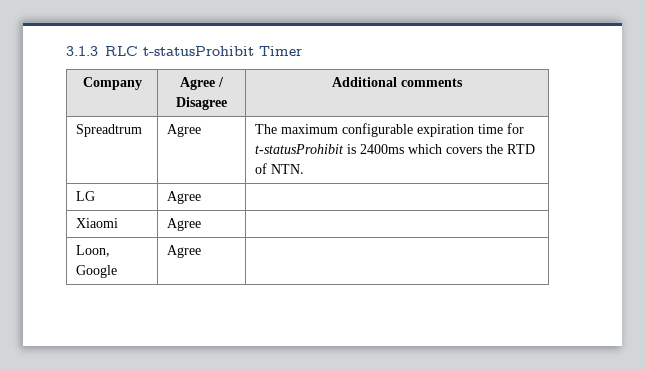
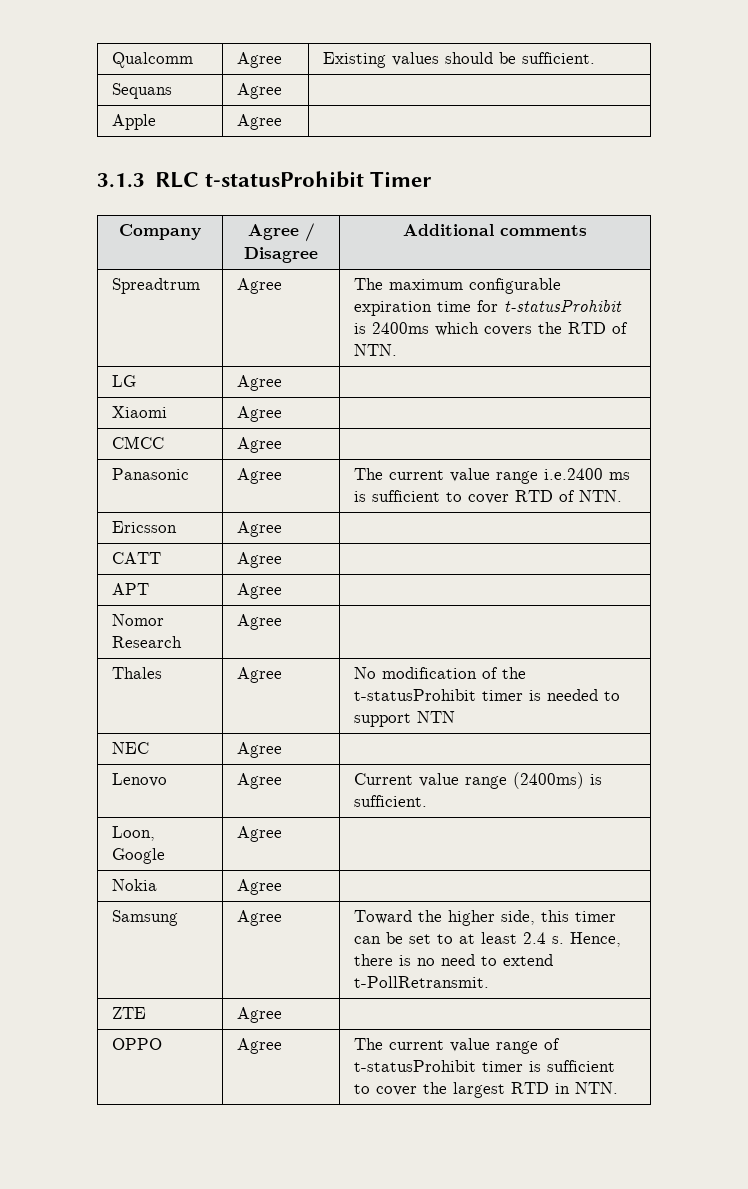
+ Qualcomm | Agree | Existing values should be sufficient.
+ Sequans | Agree |
+ Apple | Agree |
+ CMCC | Agree |
+ Panasonic | Agree | The current value range i.e.2400 ms is sufficient to cover RTD of NTN.
+ Ericsson | Agree |
+ CATT | Agree |
+ APT | Agree |
+ Nomor Research | Agree |
+ Thales | Agree | No modification of the t-statusProhibit timer is needed to support NTN
+ NEC | Agree |
+ Lenovo | Agree | Current value range (2400ms) is sufficient.
  Loon, Google | Agree |
+ Nokia | Agree |
+ Samsung | Agree | Toward the higher side, this timer can be set to at least 2.4 s. Hence, there is no need to extend t-PollRetransmit.
+ ZTE | Agree |
+ OPPO | Agree | The current value range of t-statusProhibit timer is sufficient to cover the largest RTD in NTN.

